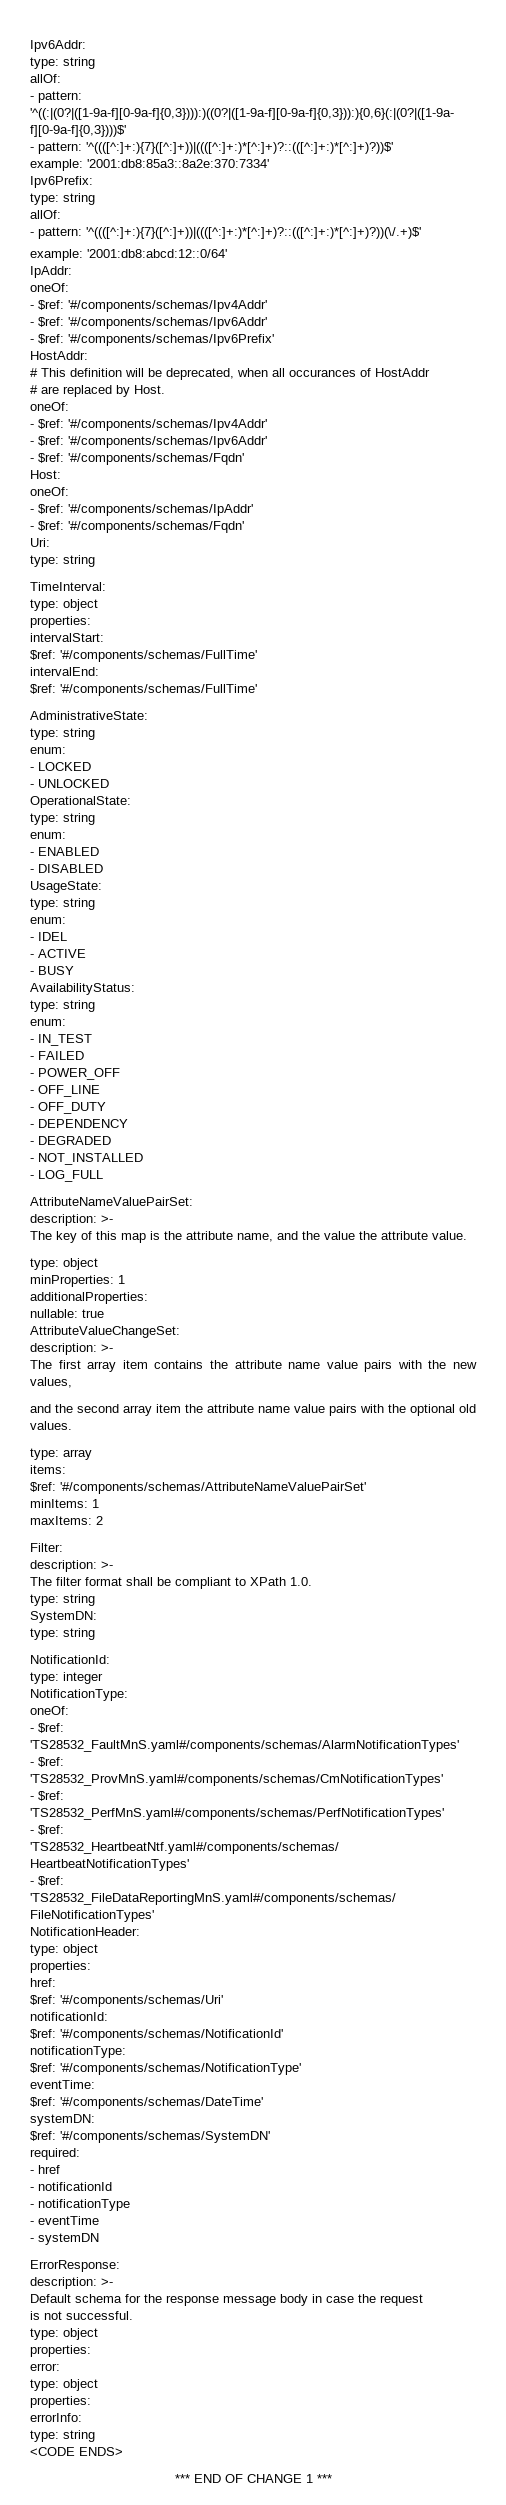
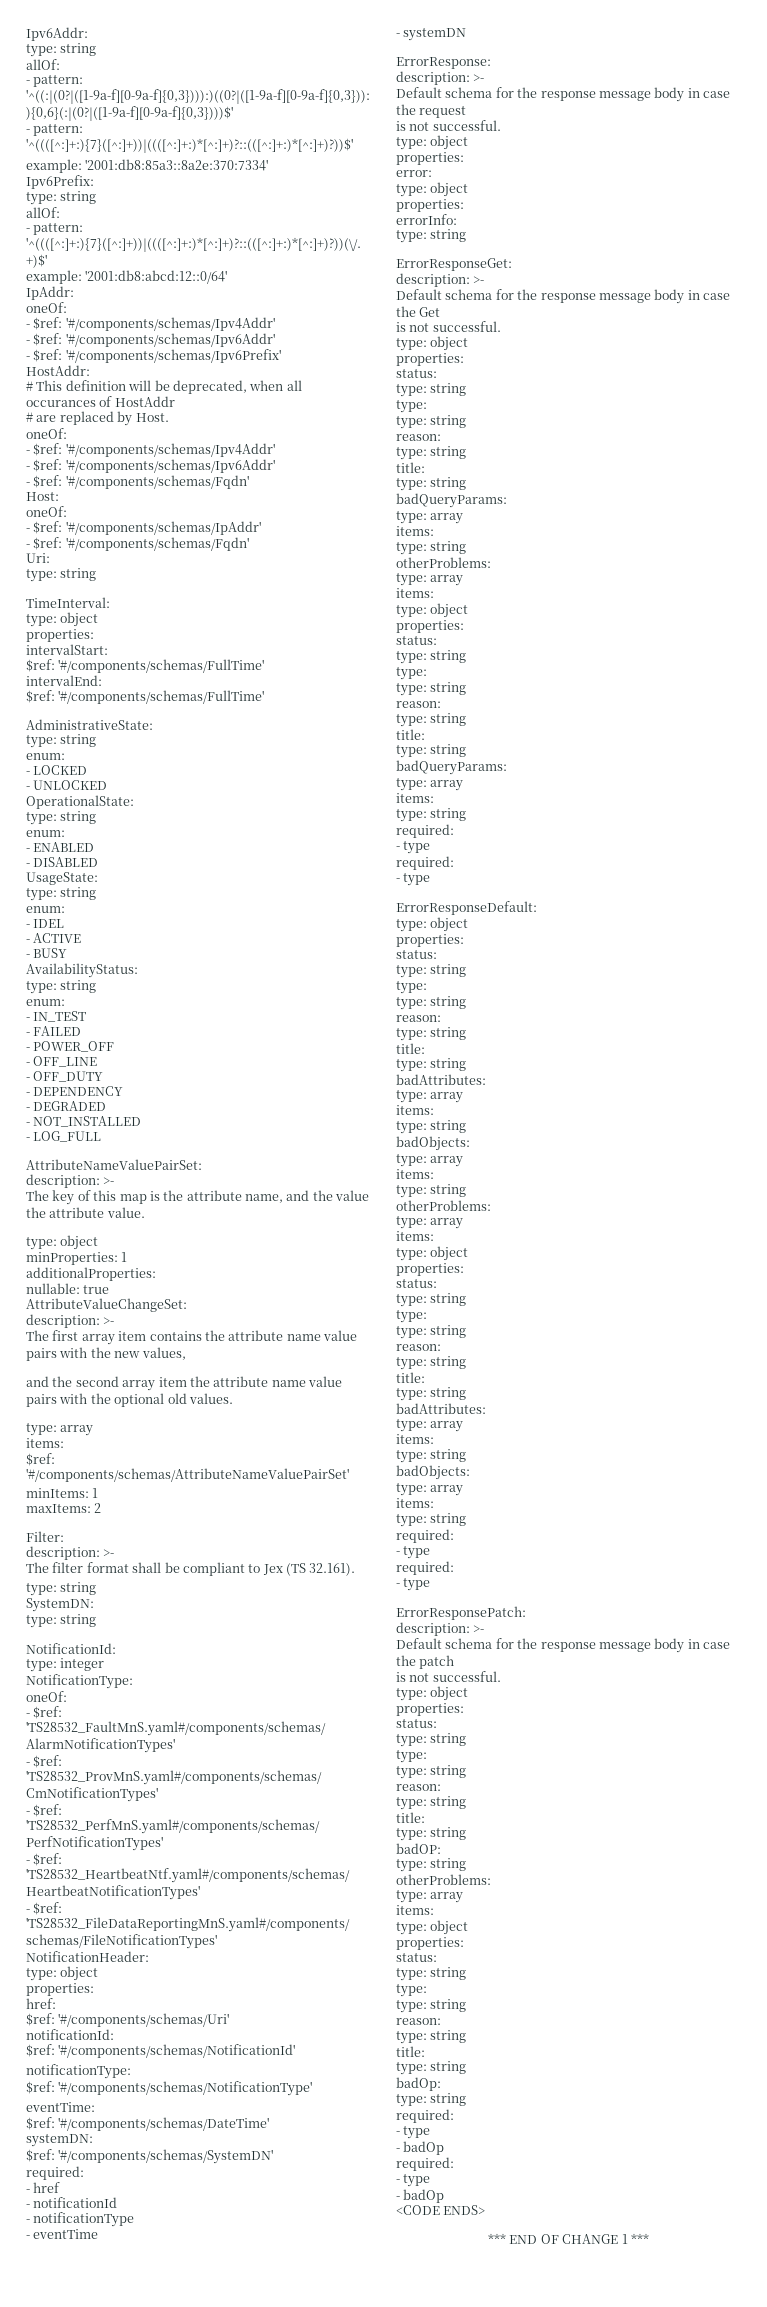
- The filter format shall be compliant to XPath 1.0.
+ The filter format shall be compliant to Jex (TS 32.161).
+ ErrorResponseGet:
+ description: >-
+ Default schema for the response message body in case the Get
+ is not successful.
+ type: object
+ properties:
+ status:
+ type: string
+ type:
+ type: string
+ reason:
+ type: string
+ title:
+ type: string
+ badQueryParams:
+ type: array
+ items:
+ type: string
+ otherProblems:
+ type: array
+ items:
+ type: object
+ properties:
+ status:
+ type: string
+ type:
+ type: string
+ reason:
+ type: string
+ title:
+ type: string
+ badQueryParams:
+ type: array
+ items:
+ type: string
+ required:
+ - type
+ required:
+ - type
+ ErrorResponseDefault:
+ type: object
+ properties:
+ status:
+ type: string
+ type:
+ type: string
+ reason:
+ type: string
+ title:
+ type: string
+ badAttributes:
+ type: array
+ items:
+ type: string
+ badObjects:
+ type: array
+ items:
+ type: string
+ otherProblems:
+ type: array
+ items:
+ type: object
+ properties:
+ status:
+ type: string
+ type:
+ type: string
+ reason:
+ type: string
+ title:
+ type: string
+ badAttributes:
+ type: array
+ items:
+ type: string
+ badObjects:
+ type: array
+ items:
+ type: string
+ required:
+ - type
+ required:
+ - type
+ ErrorResponsePatch:
+ description: >-
+ Default schema for the response message body in case the patch
+ is not successful.
+ type: object
+ properties:
+ status:
+ type: string
+ type:
+ type: string
+ reason:
+ type: string
+ title:
+ type: string
+ badOP:
+ type: string
+ otherProblems:
+ type: array
+ items:
+ type: object
+ properties:
+ status:
+ type: string
+ type:
+ type: string
+ reason:
+ type: string
+ title:
+ type: string
+ badOp:
+ type: string
+ required:
+ - type
+ - badOp
+ required:
+ - type
+ - badOp

